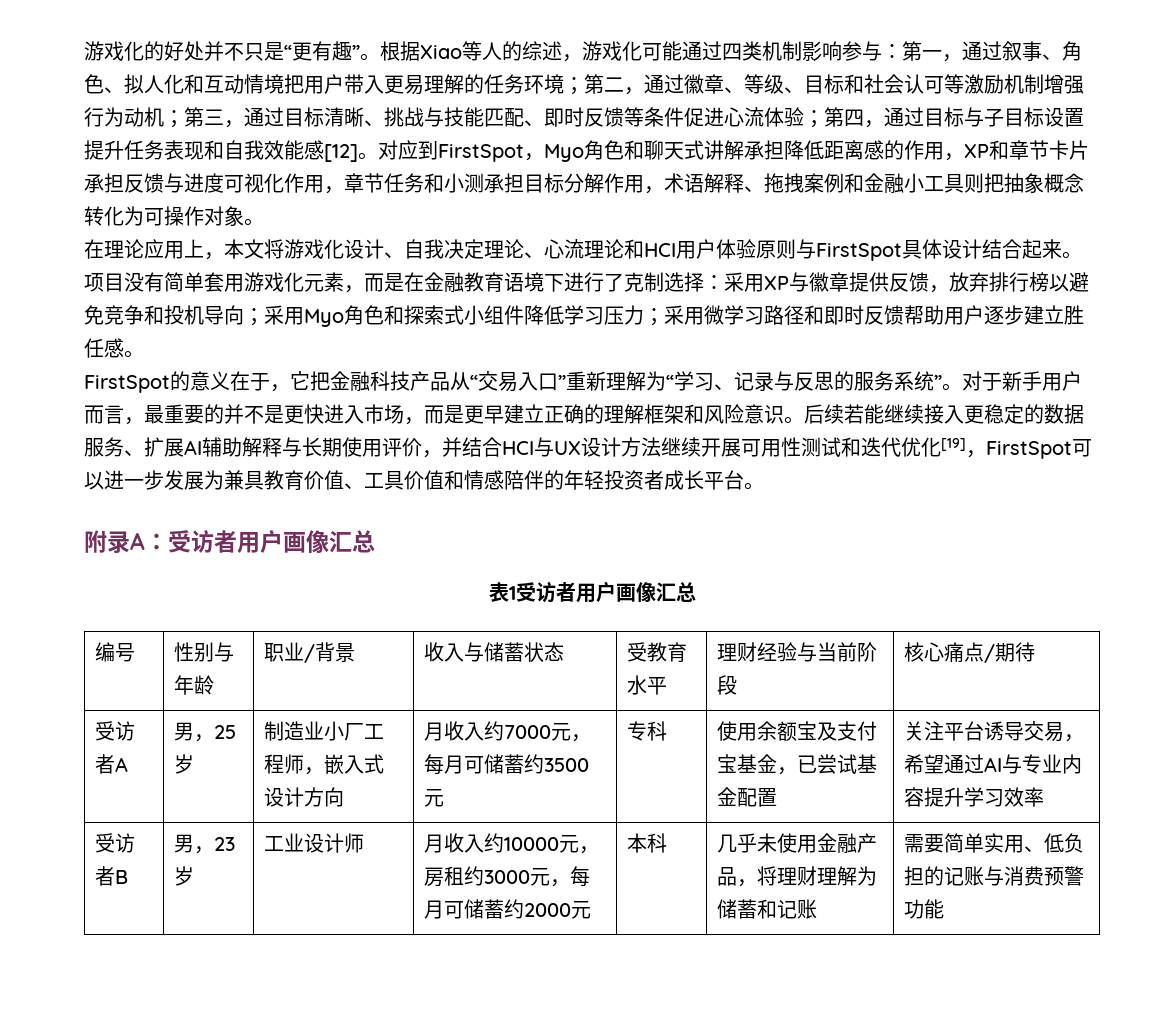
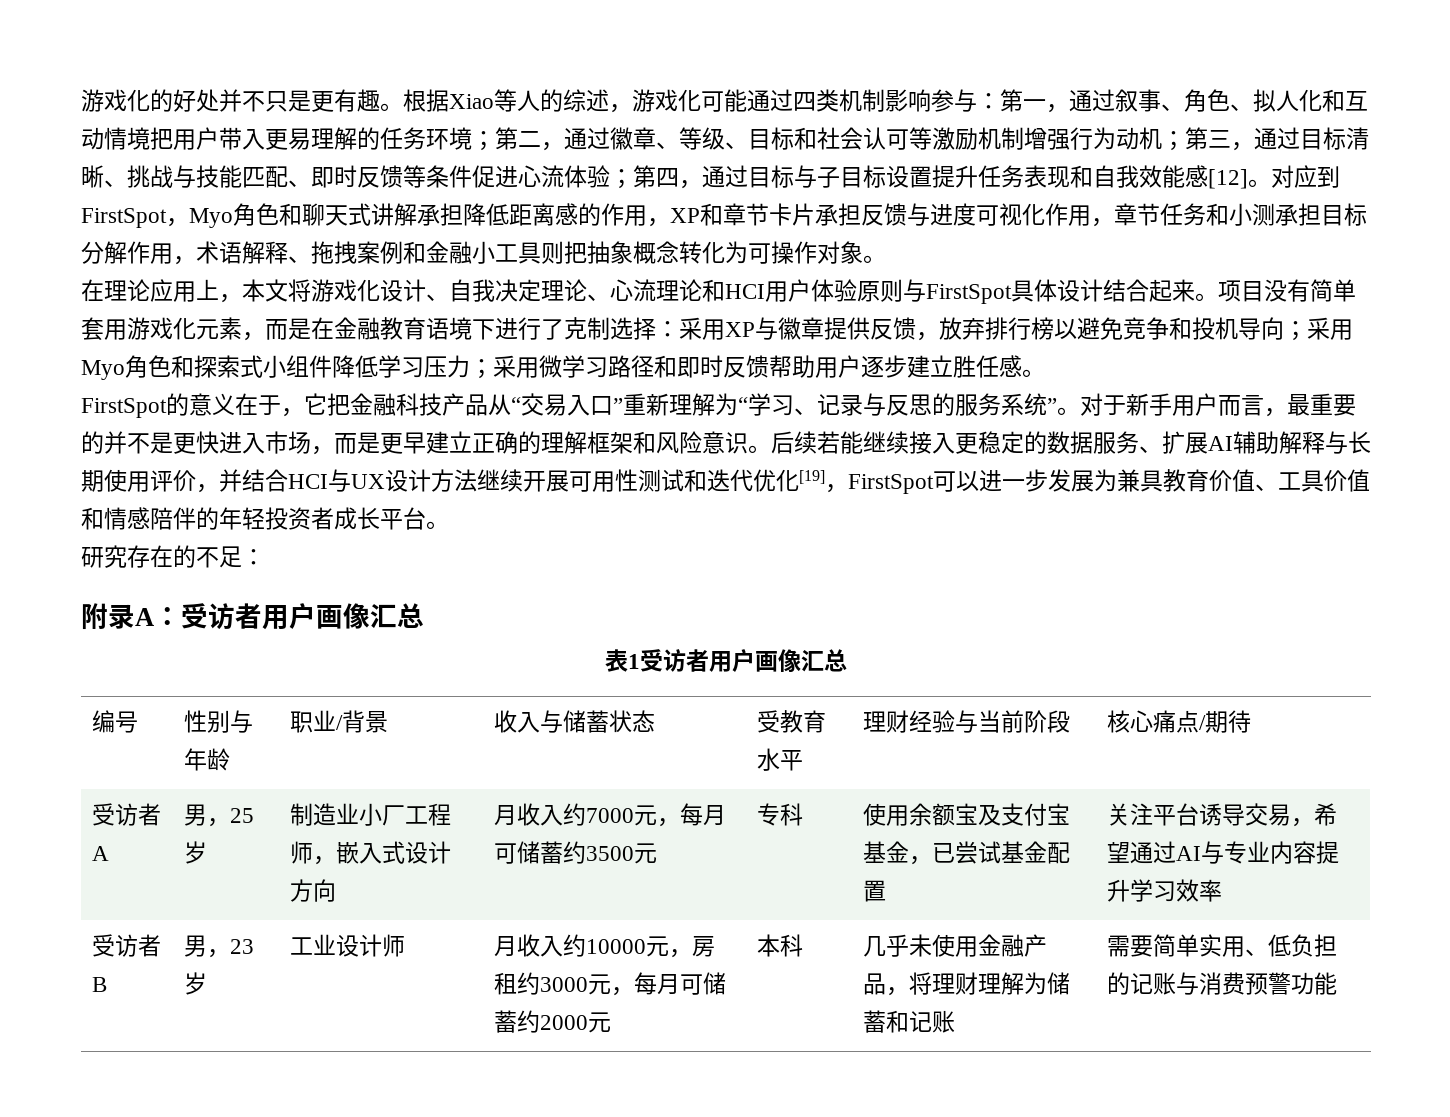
- 游戏化的好处并不只是“更有趣”。
+ 游戏化的好处并不只是更有趣。
+ 研究存在的不足：

